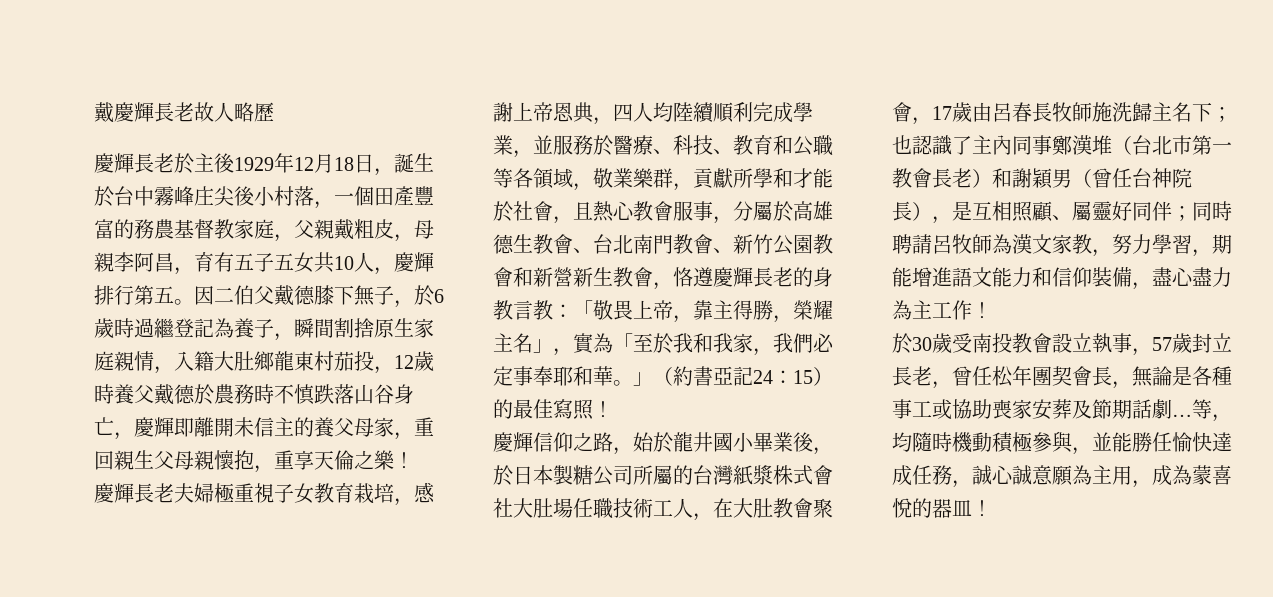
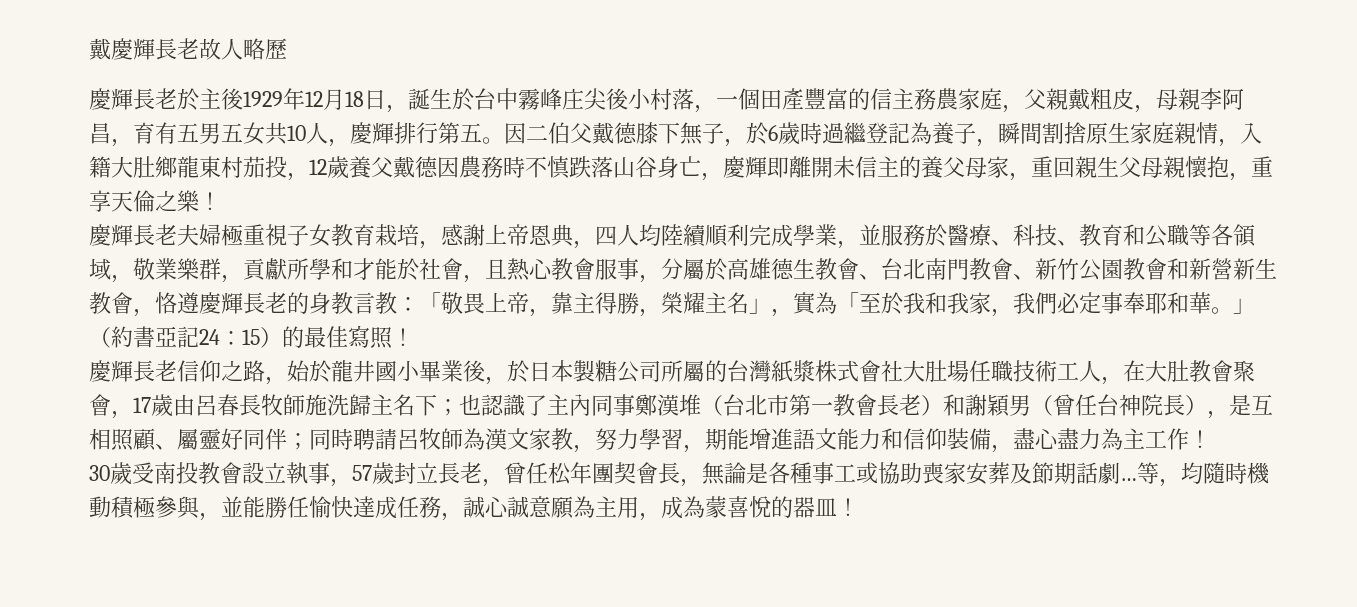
- 慶輝長老於主後1929年12月18日，誕生於台中霧峰庄尖後小村落，一個田產豐富的務農基督教家庭，父親戴粗皮，母親李阿昌，育有五子五女共10人，慶輝排行第五。
+ 慶輝長老於主後1929年12月18日，誕生於台中霧峰庄尖後小村落，一個田產豐富的信主務農家庭，父親戴粗皮，母親李阿昌，育有五男五女共10人，慶輝排行第五。
- 因二伯父戴德膝下無子，於6歲時過繼登記為養子，瞬間割捨原生家庭親情，入籍大肚鄉龍東村茄投，12歲時養父戴德於農務時不慎跌落山谷身亡，慶輝即離開未信主的養父母家，重回親生父母親懷抱，重享天倫之樂！
+ 因二伯父戴德膝下無子，於6歲時過繼登記為養子，瞬間割捨原生家庭親情，入籍大肚鄉龍東村茄投，12歲養父戴德因農務時不慎跌落山谷身亡，慶輝即離開未信主的養父母家，重回親生父母親懷抱，重享天倫之樂！
- 慶輝信仰之路，始於龍井國小畢業後，於日本製糖公司所屬的台灣紙漿株式會社大肚場任職技術工人，在大肚教會聚會，17歲由呂春長牧師施洗歸主名下；
+ 慶輝長老信仰之路，始於龍井國小畢業後，於日本製糖公司所屬的台灣紙漿株式會社大肚場任職技術工人，在大肚教會聚會，17歲由呂春長牧師施洗歸主名下；
- 於30歲受南投教會設立執事，57歲封立長老，曾任松年團契會長，無論是各種事工或協助喪家安葬及節期話劇…
+ 30歲受南投教會設立執事，57歲封立長老，曾任松年團契會長，無論是各種事工或協助喪家安葬及節期話劇…

